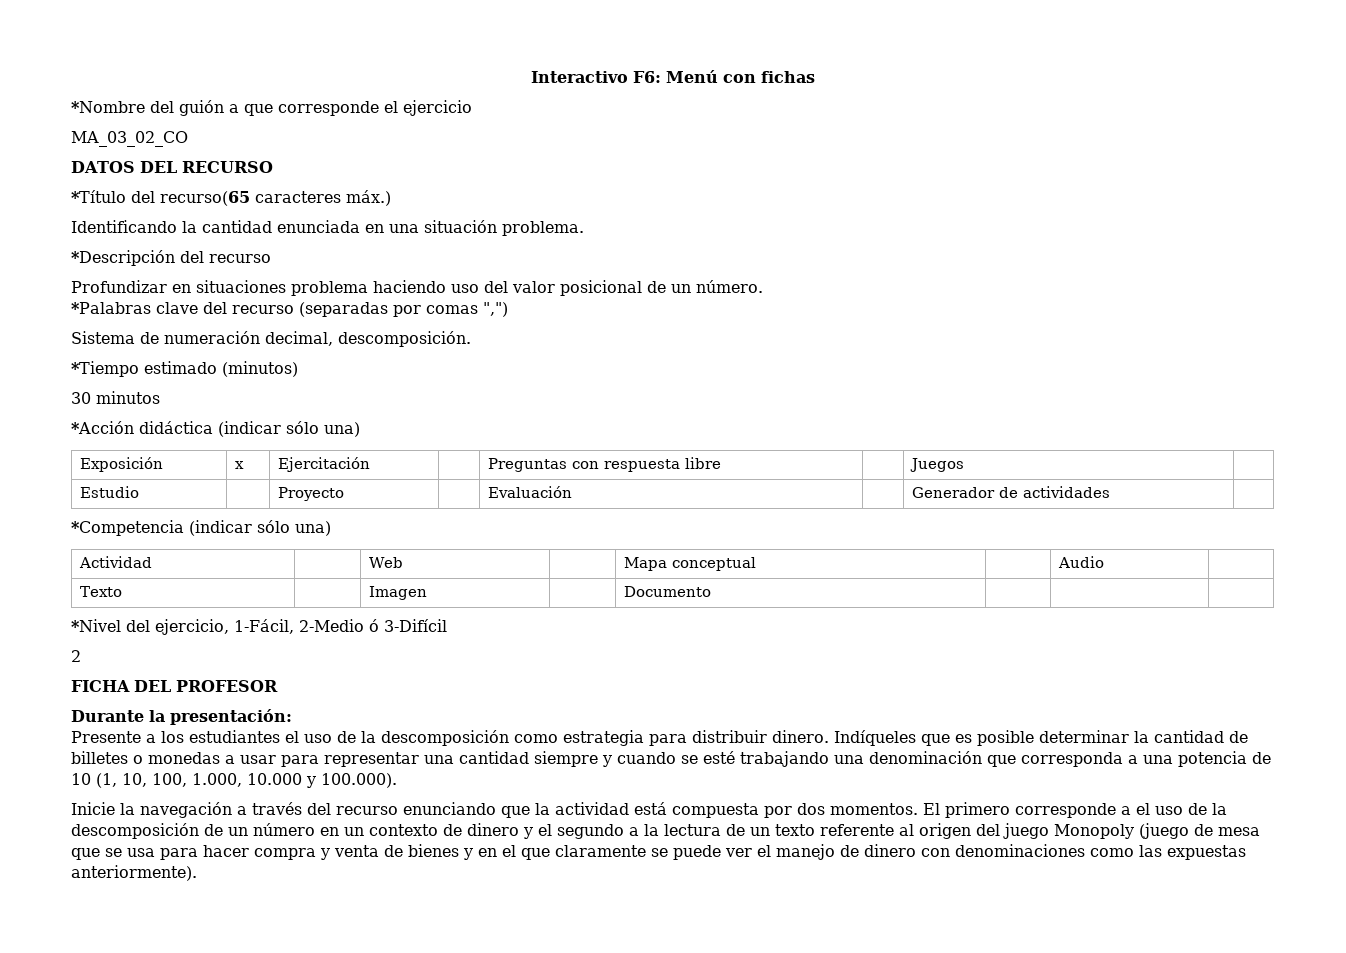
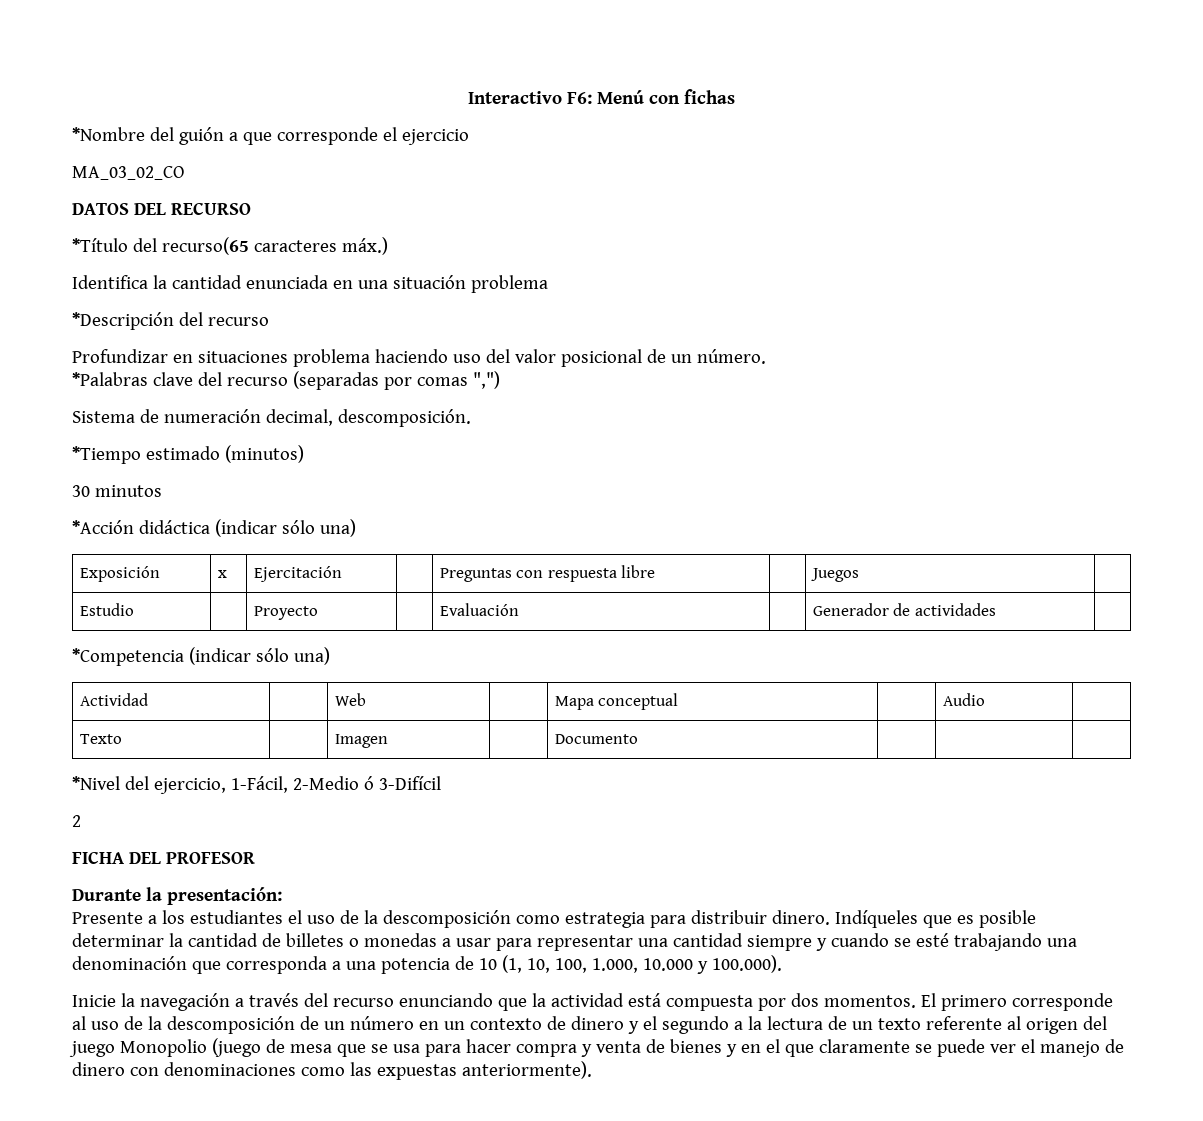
- Identificando la cantidad enunciada en una situación problema.
+ Identifica la cantidad enunciada en una situación problema
- El primero corresponde a el uso de la descomposición de un número en un contexto de dinero y el segundo a la lectura de un texto referente al origen del juego Monopoly (juego de mesa que se usa para hacer compra y venta de bienes y en el que claramente se puede ver el manejo de dinero con denominaciones como las expuestas anteriormente).
+ El primero corresponde al uso de la descomposición de un número en un contexto de dinero y el segundo a la lectura de un texto referente al origen del juego Monopolio (juego de mesa que se usa para hacer compra y venta de bienes y en el que claramente se puede ver el manejo de dinero con denominaciones como las expuestas anteriormente).

